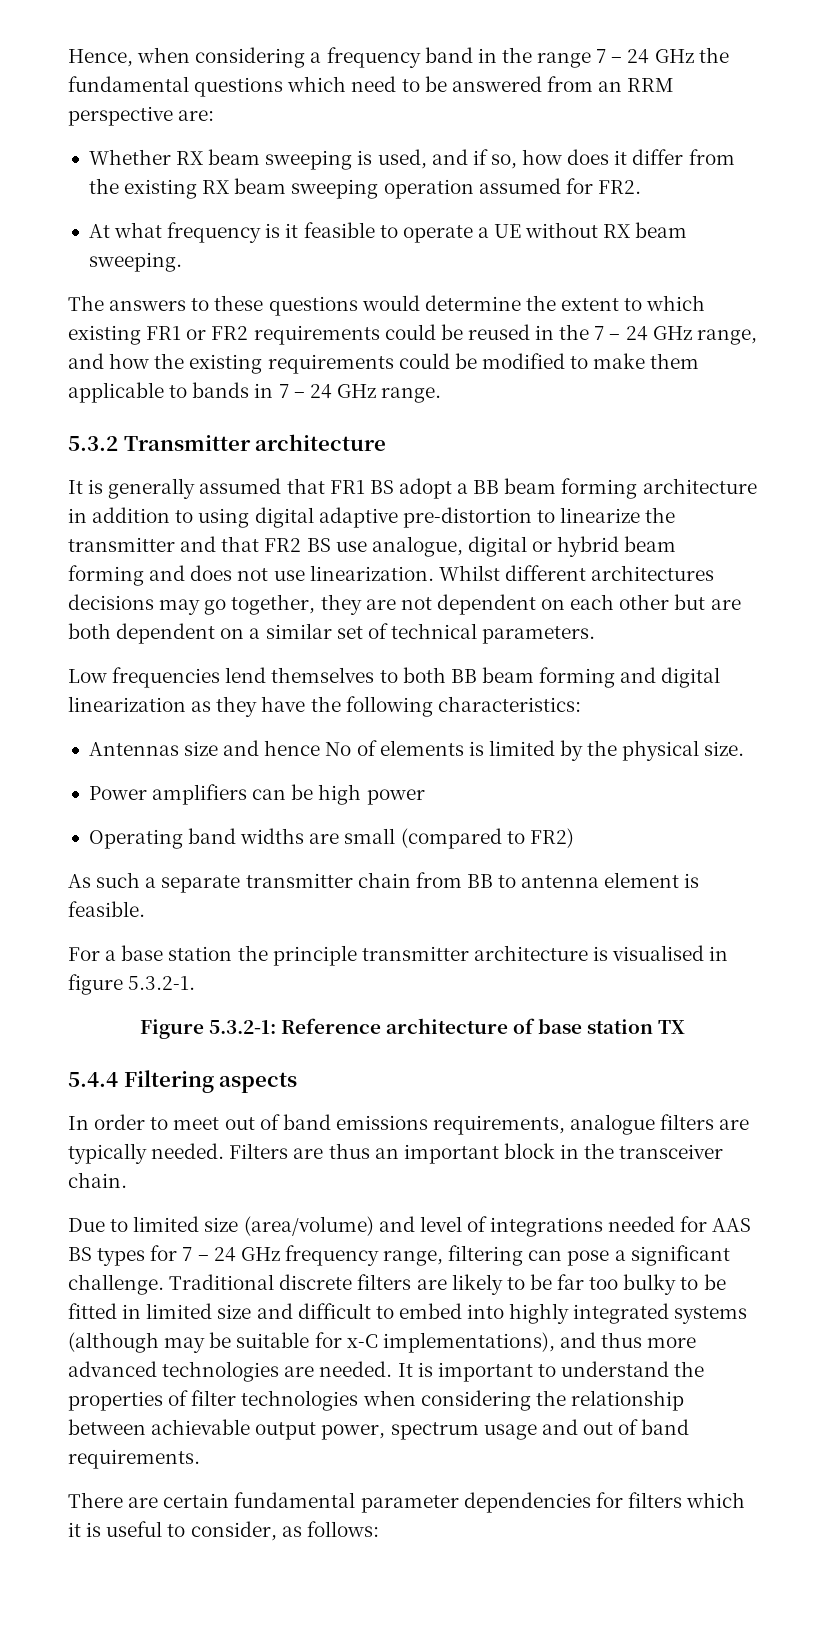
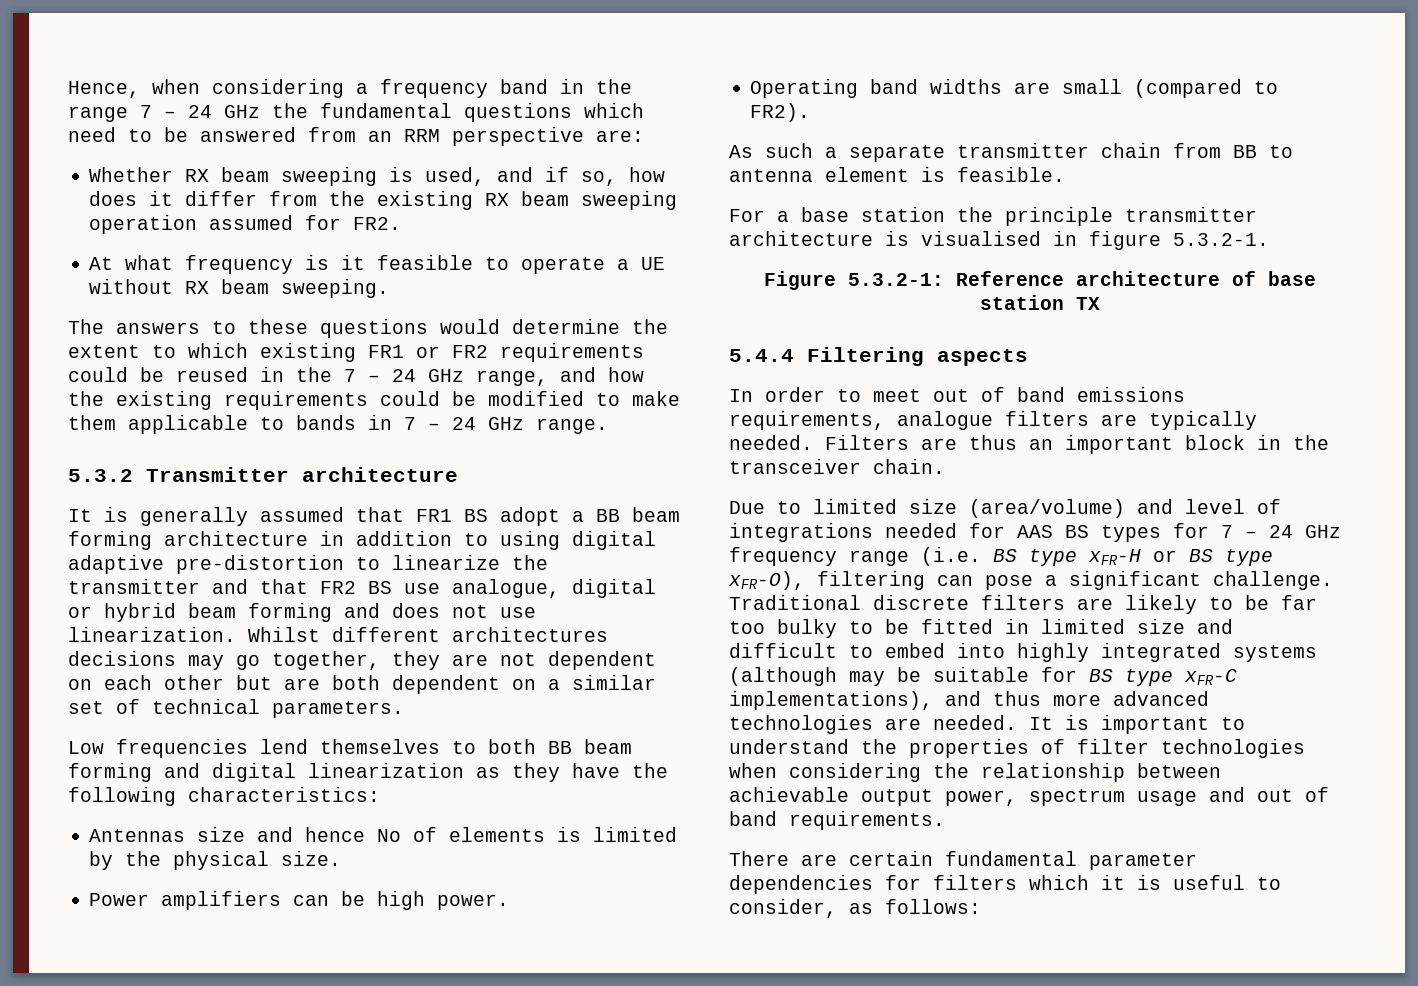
- Power amplifiers can be high power
+ Power amplifiers can be high power.
- Operating band widths are small (compared to FR2)
+ Operating band widths are small (compared to FR2).
- Due to limited size (area/volume) and level of integrations needed for AAS BS types for 7 – 24 GHz frequency range, filtering can pose a significant challenge.
+ Due to limited size (area/volume) and level of integrations needed for AAS BS types for 7 – 24 GHz frequency range (i.e. BS type xFR-H or BS type xFR-O), filtering can pose a significant challenge.
- Traditional discrete filters are likely to be far too bulky to be fitted in limited size and difficult to embed into highly integrated systems (although may be suitable for x-C implementations), and thus more advanced technologies are needed.
+ Traditional discrete filters are likely to be far too bulky to be fitted in limited size and difficult to embed into highly integrated systems (although may be suitable for BS type xFR-C implementations), and thus more advanced technologies are needed.

